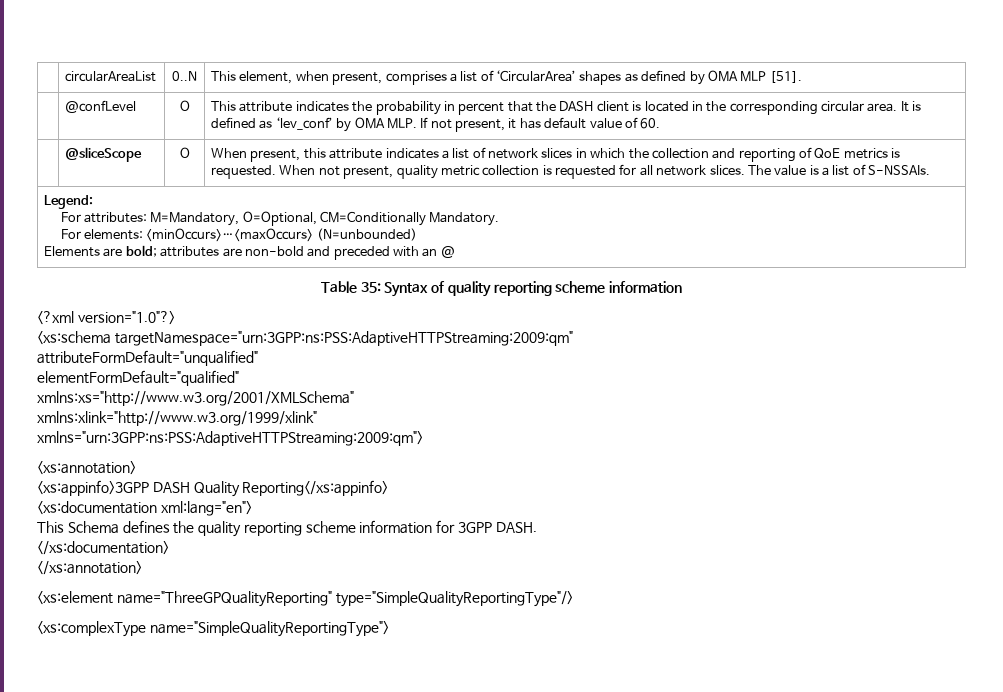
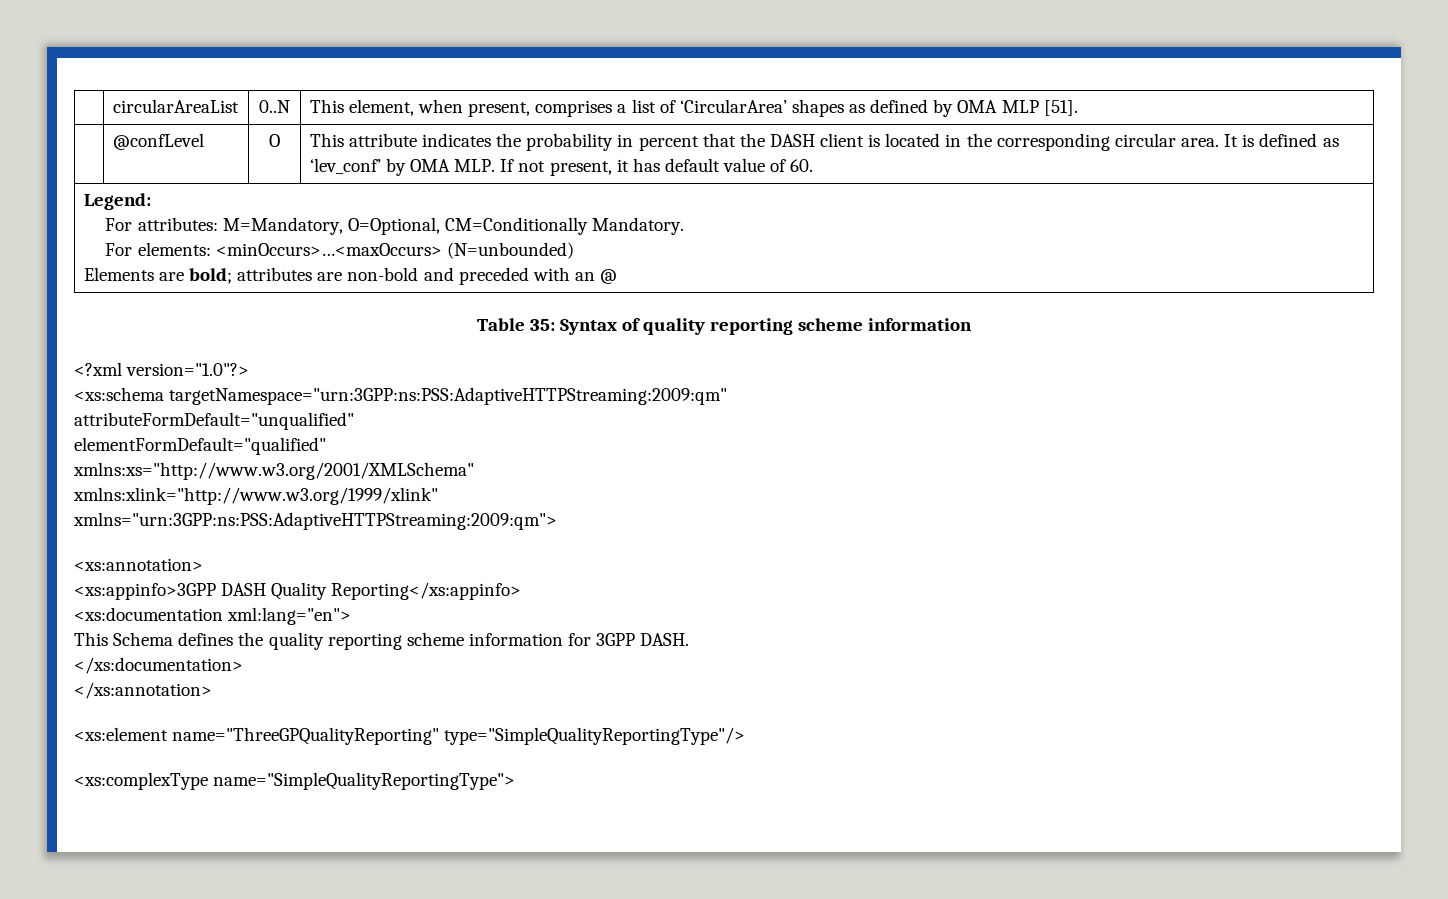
- @sliceScope | O | When present, this attribute indicates a list of network slices in which the collection and reporting of QoE metrics is requested. When not present, quality metric collection is requested for all network slices. The value is a list of S-NSSAIs.

